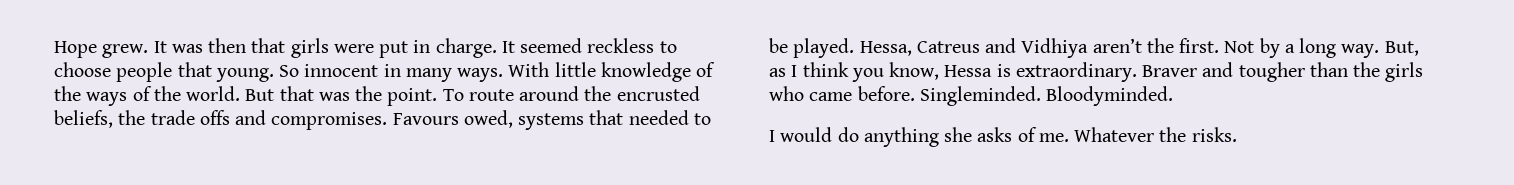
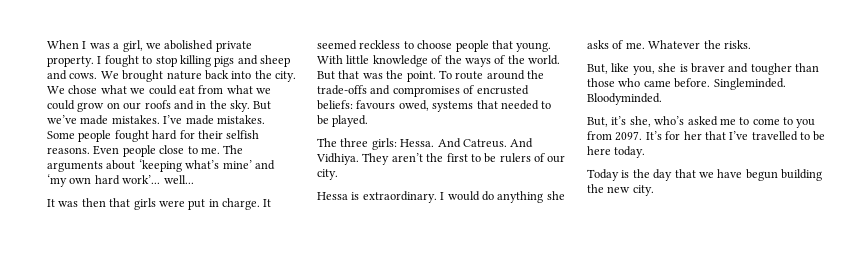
- Hope grew. It was then that girls were put in charge.
+ When I was a girl, we abolished private property. I fought to stop killing pigs and sheep and cows. We brought nature back into the city. We chose what we could eat from what we could grow on our roofs and in the sky. But we’ve made mistakes. I’ve made mistakes. Some people fought hard for their selfish reasons. Even people close to me. The arguments about ‘keeping what’s mine’ and ‘my own hard work’... well...
+ It was then that girls were put in charge.
- So innocent in many ways.
- To route around the encrusted beliefs, the trade offs and compromises. Favours owed, systems that needed to be played. Hessa, Catreus and Vidhiya aren’t the first. Not by a long way. But, as I think you know, Hessa is extraordinary. Braver and tougher than the girls who came before. Singleminded. Bloodyminded.
- I would do anything she asks of me.
+ To route around the trade-offs and compromises of encrusted beliefs: favours owed, systems that needed to be played.
+ The three girls: Hessa. And Catreus. And Vidhiya. They aren’t the first to be rulers of our city.
+ Hessa is extraordinary. I would do anything she asks of me.
+ But, like you, she is braver and tougher than those who came before. Singleminded. Bloodyminded.
+ But, it’s she, who’s asked me to come to you from 2097. It’s for her that I’ve travelled to be here today.
+ Today is the day that we have begun building the new city.

